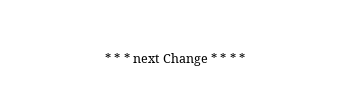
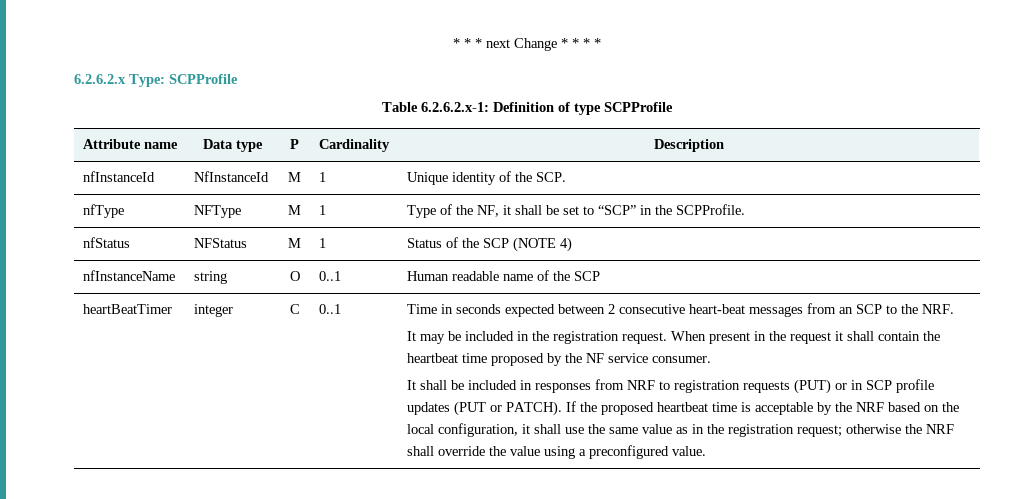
+ 6.2.6.2.x Type: SCPProfile
+ Table 6.2.6.2.x-1: Definition of type SCPProfile
+ Attribute name | Data type | P | Cardinality | Description
+ nfInstanceId | NfInstanceId | M | 1 | Unique identity of the SCP.
+ nfType | NFType | M | 1 | Type of the NF, it shall be set to “SCP” in the SCPProfile.
+ nfStatus | NFStatus | M | 1 | Status of the SCP (NOTE 4)
+ nfInstanceName | string | O | 0..1 | Human readable name of the SCP
+ heartBeatTimer | integer | C | 0..1 | Time in seconds expected between 2 consecutive heart-beat messages from an SCP to the NRF.
+ It may be included in the registration request. When present in the request it shall contain the heartbeat time proposed by the NF service consumer.
+ It shall be included in responses from NRF to registration requests (PUT) or in SCP profile updates (PUT or PATCH). If the proposed heartbeat time is acceptable by the NRF based on the local configuration, it shall use the same value as in the registration request; otherwise the NRF shall override the value using a preconfigured value.

